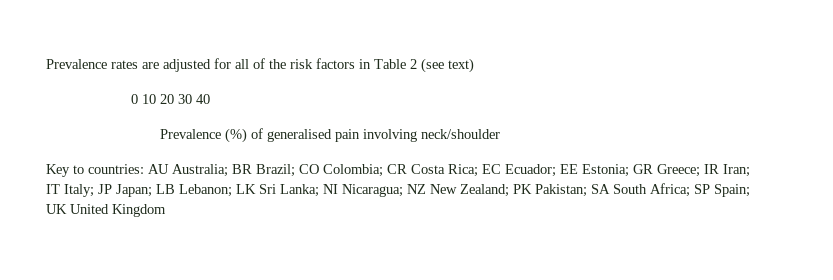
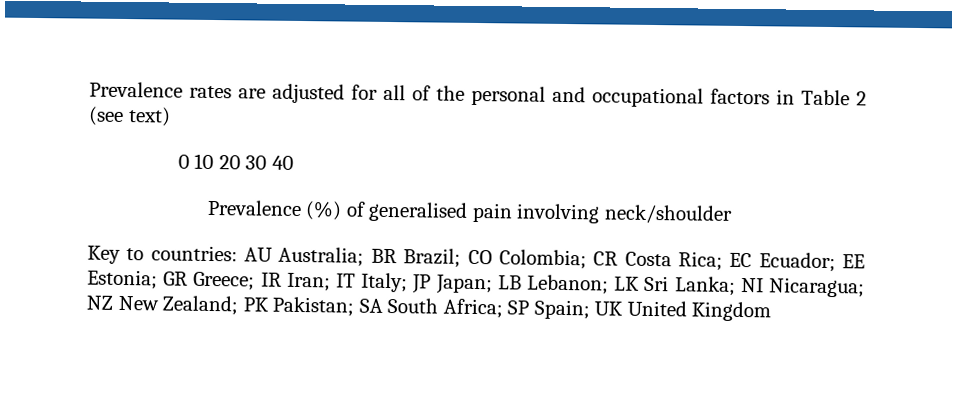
- Prevalence rates are adjusted for all of the risk factors in Table 2 (see text)
+ Prevalence rates are adjusted for all of the personal and occupational factors in Table 2 (see text)

